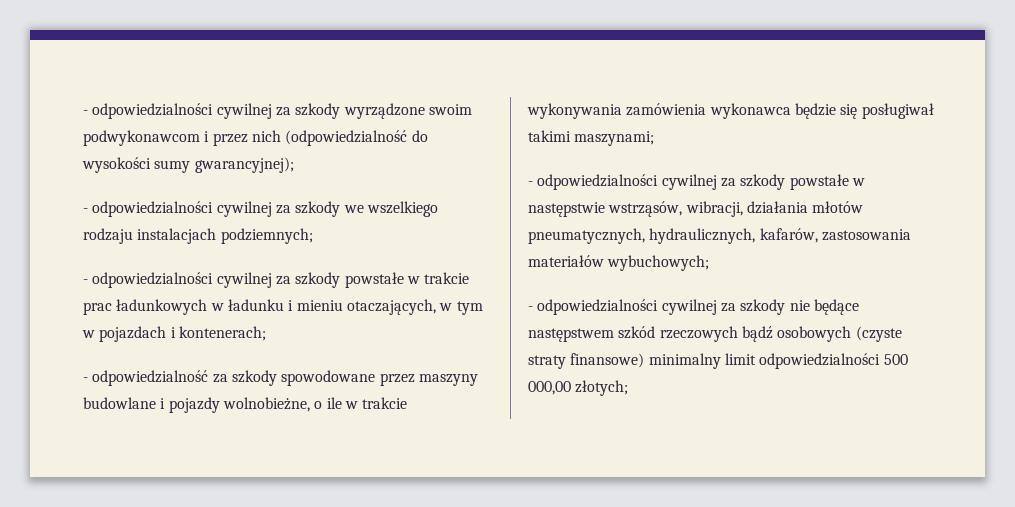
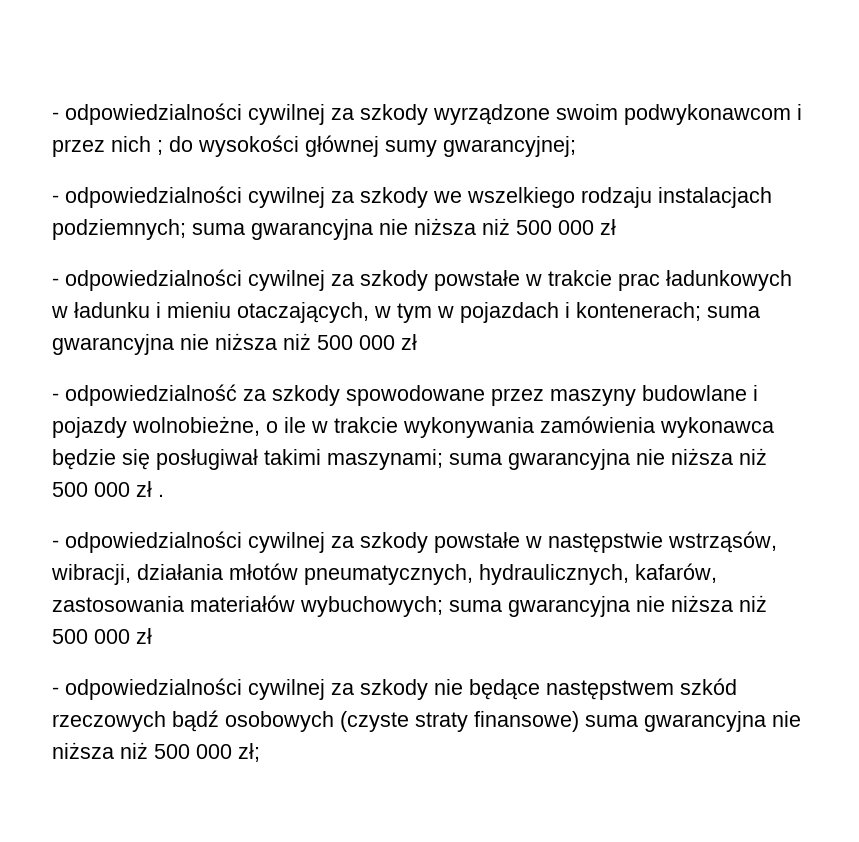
- - odpowiedzialności cywilnej za szkody wyrządzone swoim podwykonawcom i przez nich (odpowiedzialność do wysokości sumy gwarancyjnej);
+ - odpowiedzialności cywilnej za szkody wyrządzone swoim podwykonawcom i przez nich ; do wysokości głównej sumy gwarancyjnej;
- - odpowiedzialności cywilnej za szkody we wszelkiego rodzaju instalacjach podziemnych;
+ - odpowiedzialności cywilnej za szkody we wszelkiego rodzaju instalacjach podziemnych; suma gwarancyjna nie niższa niż 500 000 zł
- - odpowiedzialności cywilnej za szkody powstałe w trakcie prac ładunkowych w ładunku i mieniu otaczających, w tym w pojazdach i kontenerach;
+ - odpowiedzialności cywilnej za szkody powstałe w trakcie prac ładunkowych w ładunku i mieniu otaczających, w tym w pojazdach i kontenerach; suma gwarancyjna nie niższa niż 500 000 zł
- - odpowiedzialność za szkody spowodowane przez maszyny budowlane i pojazdy wolnobieżne, o ile w trakcie wykonywania zamówienia wykonawca będzie się posługiwał takimi maszynami;
+ - odpowiedzialność za szkody spowodowane przez maszyny budowlane i pojazdy wolnobieżne, o ile w trakcie wykonywania zamówienia wykonawca będzie się posługiwał takimi maszynami; suma gwarancyjna nie niższa niż 500 000 zł .
- - odpowiedzialności cywilnej za szkody powstałe w następstwie wstrząsów, wibracji, działania młotów pneumatycznych, hydraulicznych, kafarów, zastosowania materiałów wybuchowych;
+ - odpowiedzialności cywilnej za szkody powstałe w następstwie wstrząsów, wibracji, działania młotów pneumatycznych, hydraulicznych, kafarów, zastosowania materiałów wybuchowych; suma gwarancyjna nie niższa niż 500 000 zł
- - odpowiedzialności cywilnej za szkody nie będące następstwem szkód rzeczowych bądź osobowych (czyste straty finansowe) minimalny limit odpowiedzialności 500 000,00 złotych;
+ - odpowiedzialności cywilnej za szkody nie będące następstwem szkód rzeczowych bądź osobowych (czyste straty finansowe) suma gwarancyjna nie niższa niż 500 000 zł;

